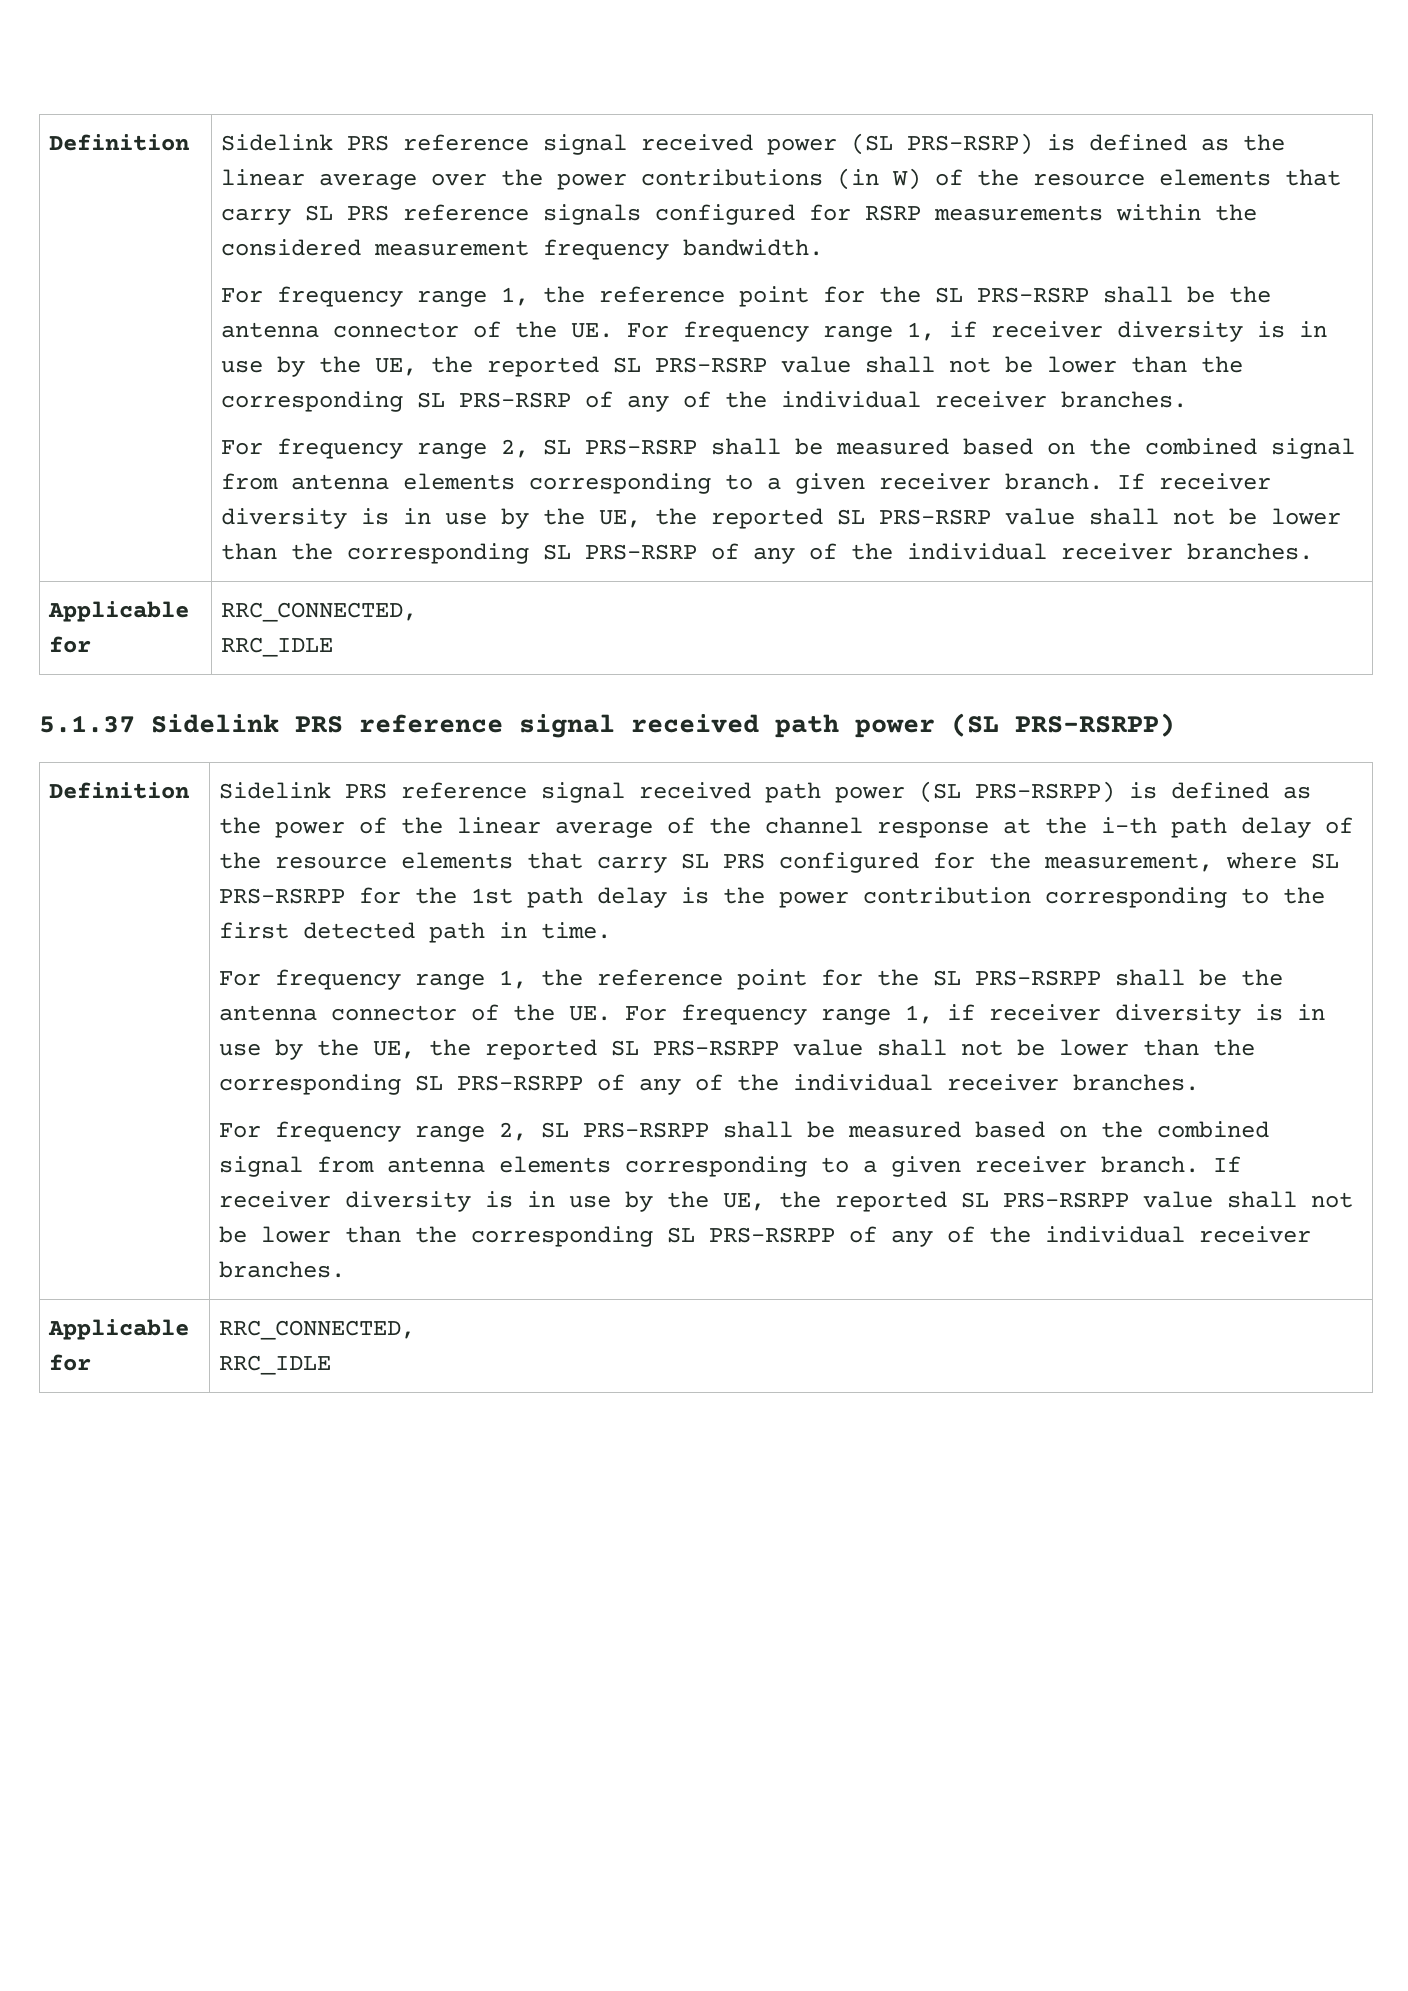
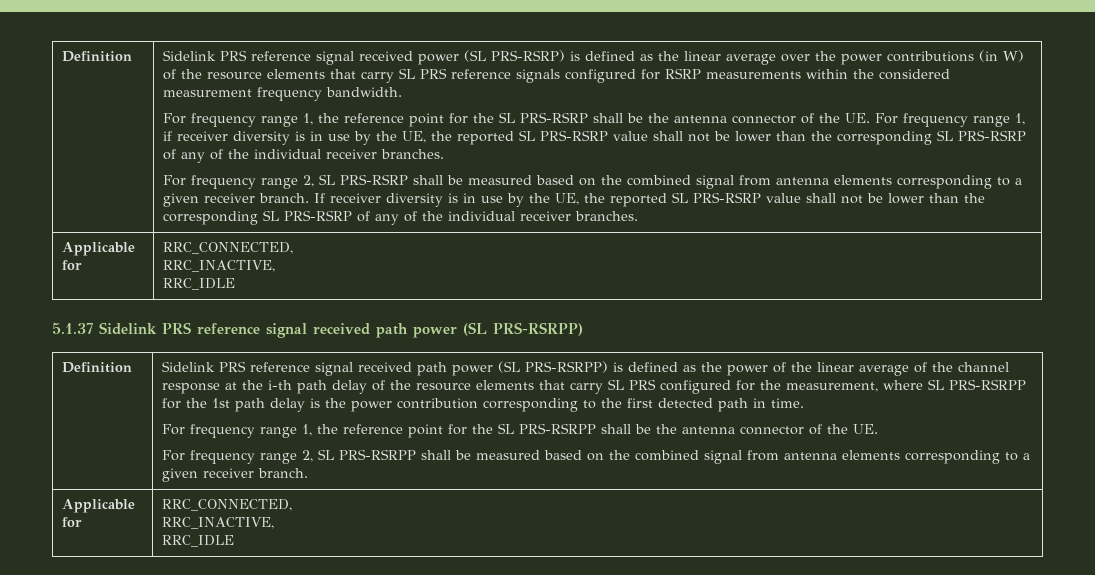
  If receiver diversity is in use by the UE, the reported SL PRS-RSRP value shall not be lower than the corresponding SL PRS-RSRP of any of the individual receiver branches.
  Applicable for | RRC_CONNECTED,
+ RRC_INACTIVE,
- For frequency range 1, the reference point for the SL PRS-RSRPP shall be the antenna connector of the UE. For frequency range 1, if receiver diversity is in use by the UE, the reported SL PRS-RSRPP value shall not be lower than the corresponding SL PRS-RSRPP of any of the individual receiver branches.
+ For frequency range 1, the reference point for the SL PRS-RSRPP shall be the antenna connector of the UE.
- For frequency range 2, SL PRS-RSRPP shall be measured based on the combined signal from antenna elements corresponding to a given receiver branch. If receiver diversity is in use by the UE, the reported SL PRS-RSRPP value shall not be lower than the corresponding SL PRS-RSRPP of any of the individual receiver branches.
+ For frequency range 2, SL PRS-RSRPP shall be measured based on the combined signal from antenna elements corresponding to a given receiver branch.
  Applicable for | RRC_CONNECTED,
+ RRC_INACTIVE,

